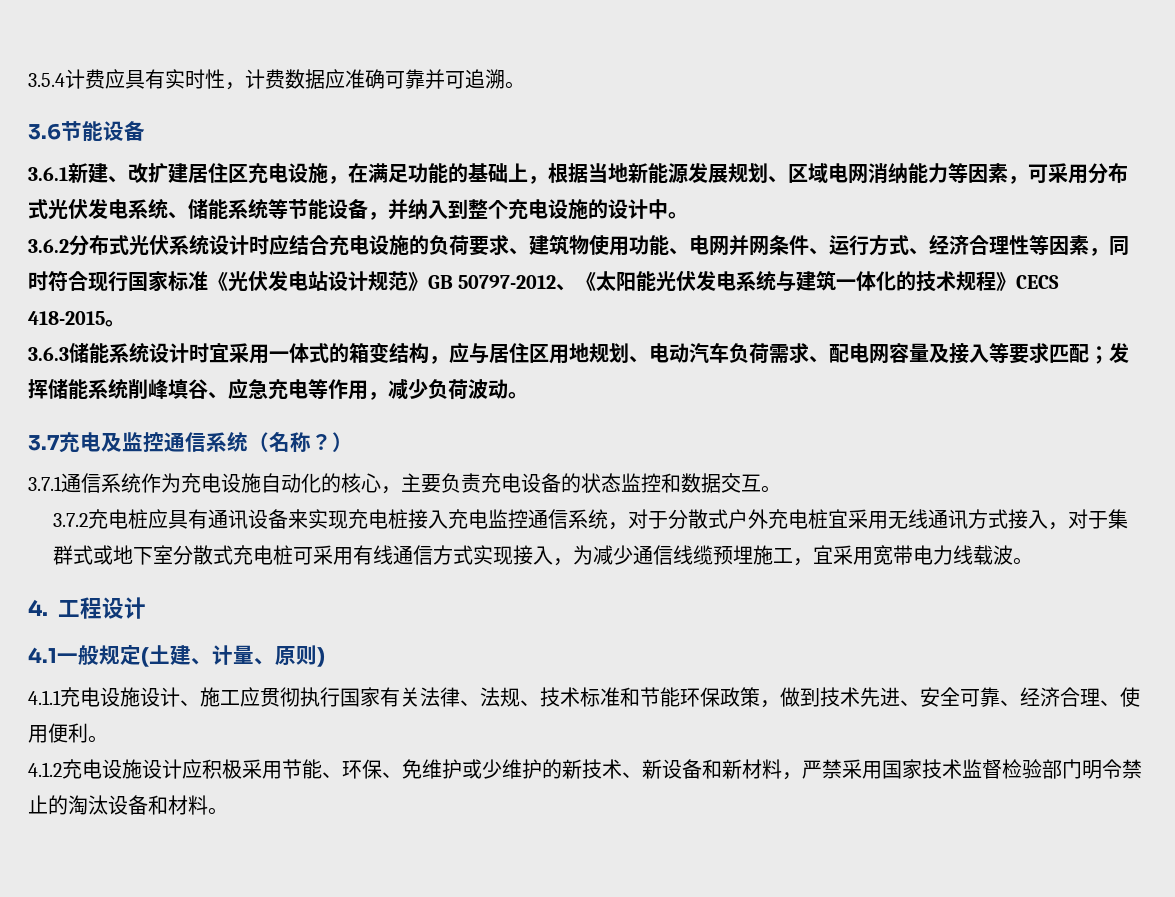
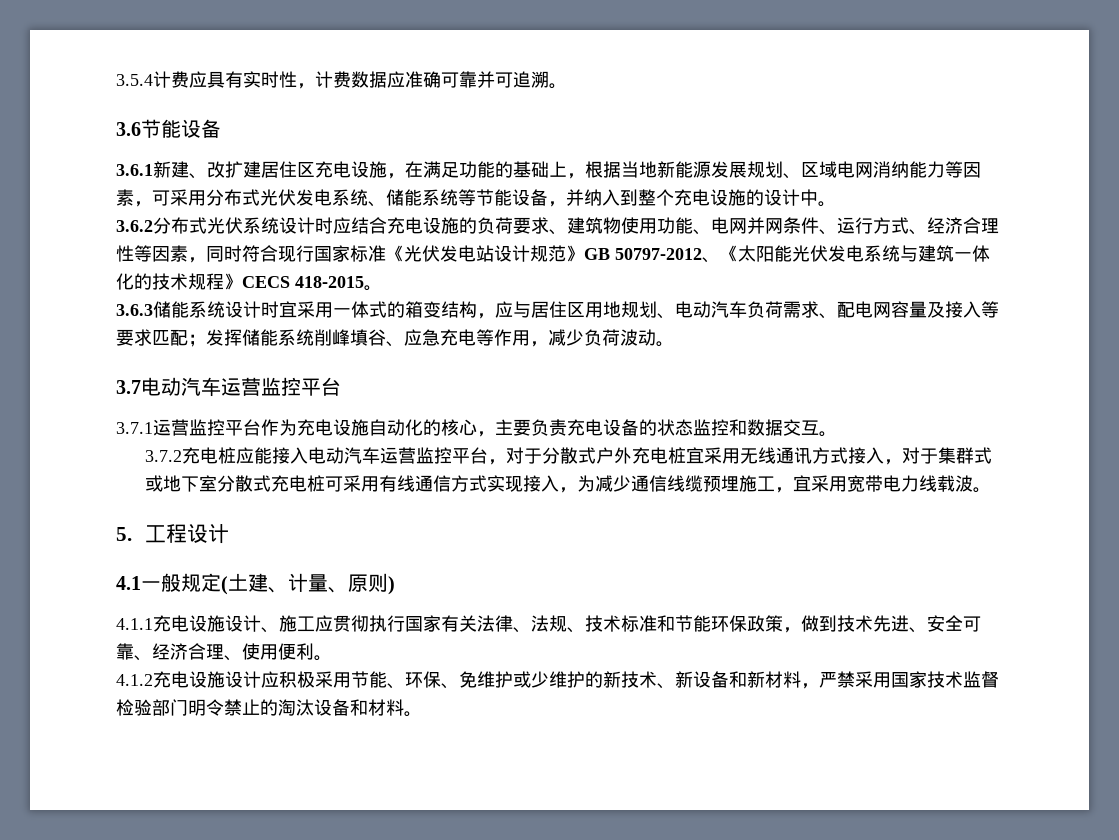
- 3.7充电及监控通信系统（名称？）
- 3.7.1通信系统作为充电设施自动化的核心，主要负责充电设备的状态监控和数据交互。
+ 3.7电动汽车运营监控平台
+ 3.7.1运营监控平台作为充电设施自动化的核心，主要负责充电设备的状态监控和数据交互。
- 3.7.2充电桩应具有通讯设备来实现充电桩接入充电监控通信系统，对于分散式户外充电桩宜采用无线通讯方式接入，对于集群式或地下室分散式充电桩可采用有线通信方式实现接入，为减少通信线缆预埋施工，宜采用宽带电力线载波。
+ 3.7.2充电桩应能接入电动汽车运营监控平台，对于分散式户外充电桩宜采用无线通讯方式接入，对于集群式或地下室分散式充电桩可采用有线通信方式实现接入，为减少通信线缆预埋施工，宜采用宽带电力线载波。
- 4.工程设计
+ 5.工程设计

